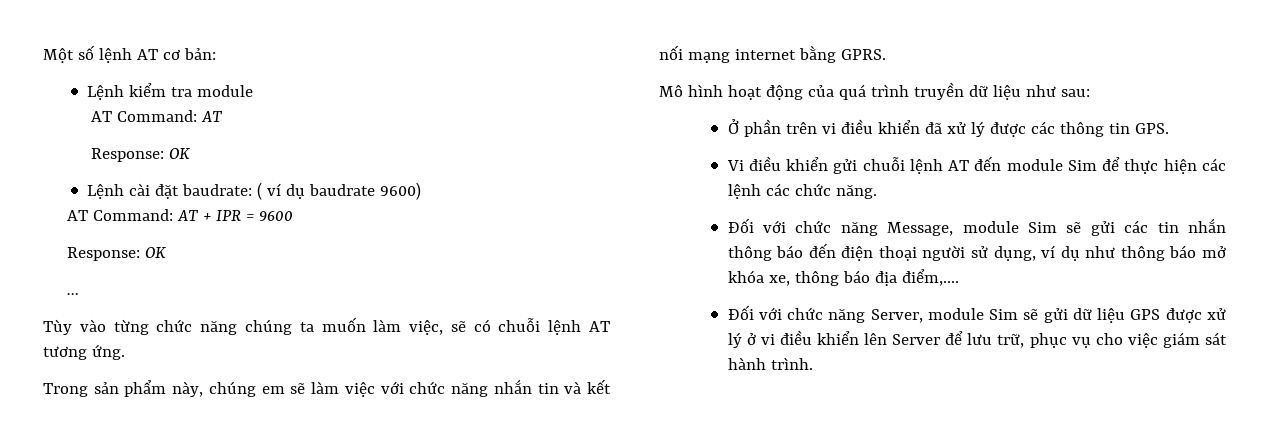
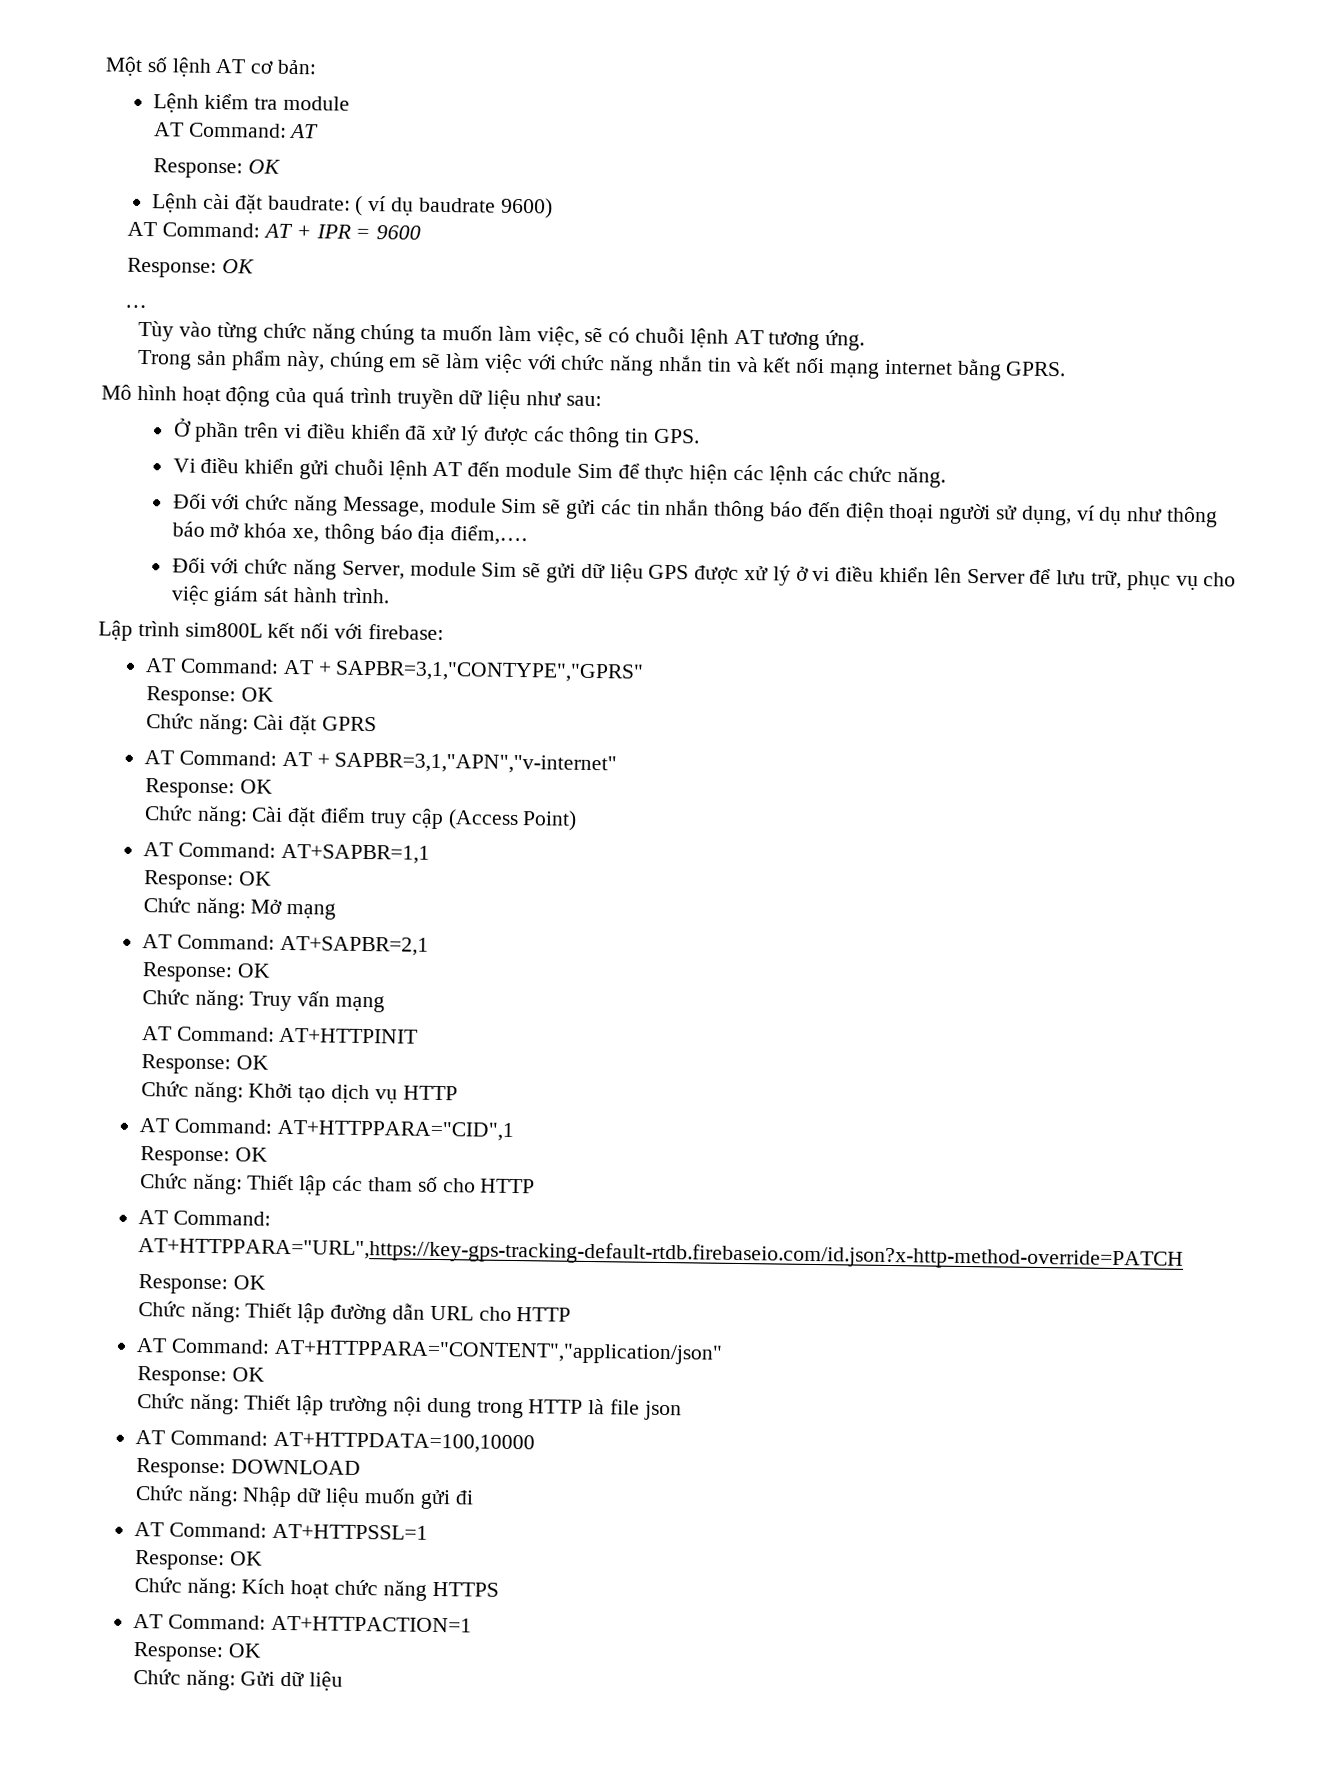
+ Lập trình sim800L kết nối với firebase:
+ AT Command: AT + SAPBR=3,1,"CONTYPE","GPRS"
+ Response: OK
+ Chức năng: Cài đặt GPRS
+ AT Command: AT + SAPBR=3,1,"APN","v-internet"
+ Response: OK
+ Chức năng: Cài đặt điểm truy cập (Access Point)
+ AT Command: AT+SAPBR=1,1
+ Response: OK
+ Chức năng: Mở mạng
+ AT Command: AT+SAPBR=2,1
+ Response: OK
+ Chức năng: Truy vấn mạng
+ AT Command: AT+HTTPINIT
+ Response: OK
+ Chức năng: Khởi tạo dịch vụ HTTP
+ AT Command: AT+HTTPPARA="CID",1
+ Response: OK
+ Chức năng: Thiết lập các tham số cho HTTP
+ AT Command: AT+HTTPPARA="URL",https://key-gps-tracking-default-rtdb.firebaseio.com/id.json?x-http-method-override=PATCH
+ Response: OK
+ Chức năng: Thiết lập đường dẫn URL cho HTTP
+ AT Command: AT+HTTPPARA="CONTENT","application/json"
+ Response: OK
+ Chức năng: Thiết lập trường nội dung trong HTTP là file json
+ AT Command: AT+HTTPDATA=100,10000
+ Response: DOWNLOAD
+ Chức năng: Nhập dữ liệu muốn gửi đi
+ AT Command: AT+HTTPSSL=1
+ Response: OK
+ Chức năng: Kích hoạt chức năng HTTPS
+ AT Command: AT+HTTPACTION=1
+ Response: OK
+ Chức năng: Gửi dữ liệu

